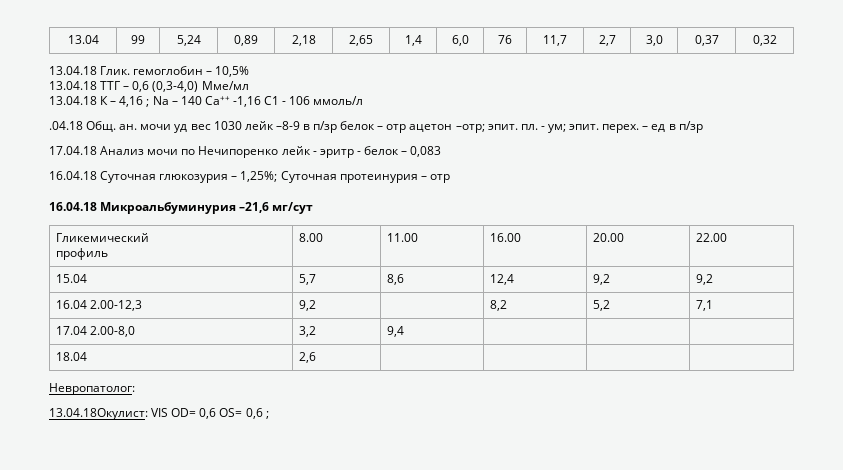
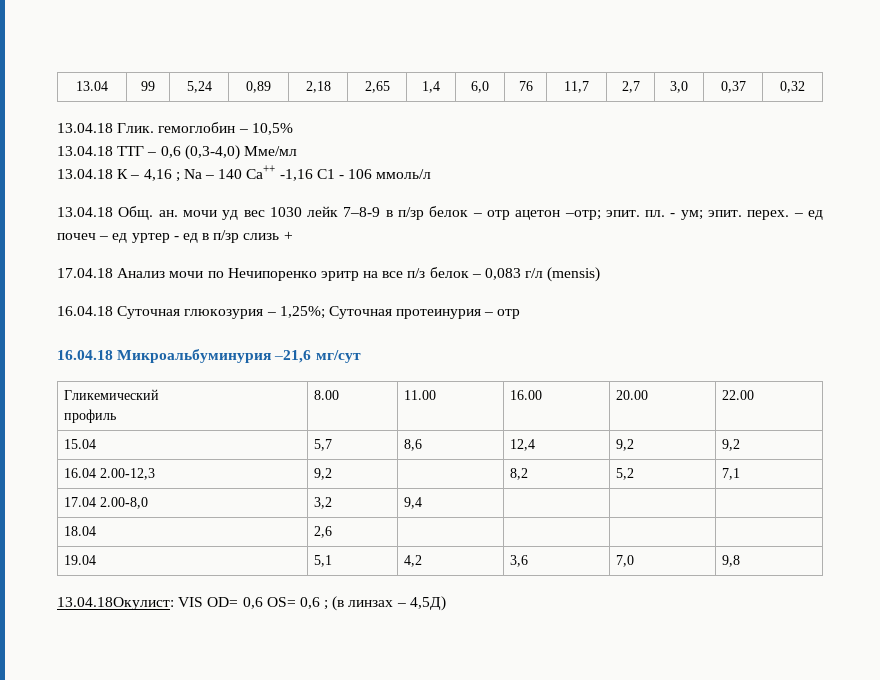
- .04.18 Общ. ан. мочи уд вес 1030 лейк –8-9 в п/зр белок – отр ацетон –отр; эпит. пл.
+ 13.04.18 Общ. ан. мочи уд вес 1030 лейк 7–8-9 в п/зр белок – отр ацетон –отр; эпит. пл.
- – ед в п/зр
+ – ед почеч – ед уртер - ед в п/зр слизь +
- 17.04.18 Анализ мочи по Нечипоренко лейк - эритр - белок – 0,083
+ 17.04.18 Анализ мочи по Нечипоренко эритр на все п/з белок – 0,083 г/л (mensis)
- Невропатолог:
+ 19.04 | 5,1 | 4,2 | 3,6 | 7,0 | 9,8
- 13.04.18Окулист: VIS OD= 0,6 OS= 0,6 ;
+ 13.04.18Окулист: VIS OD= 0,6 OS= 0,6 ; (в линзах – 4,5Д)

